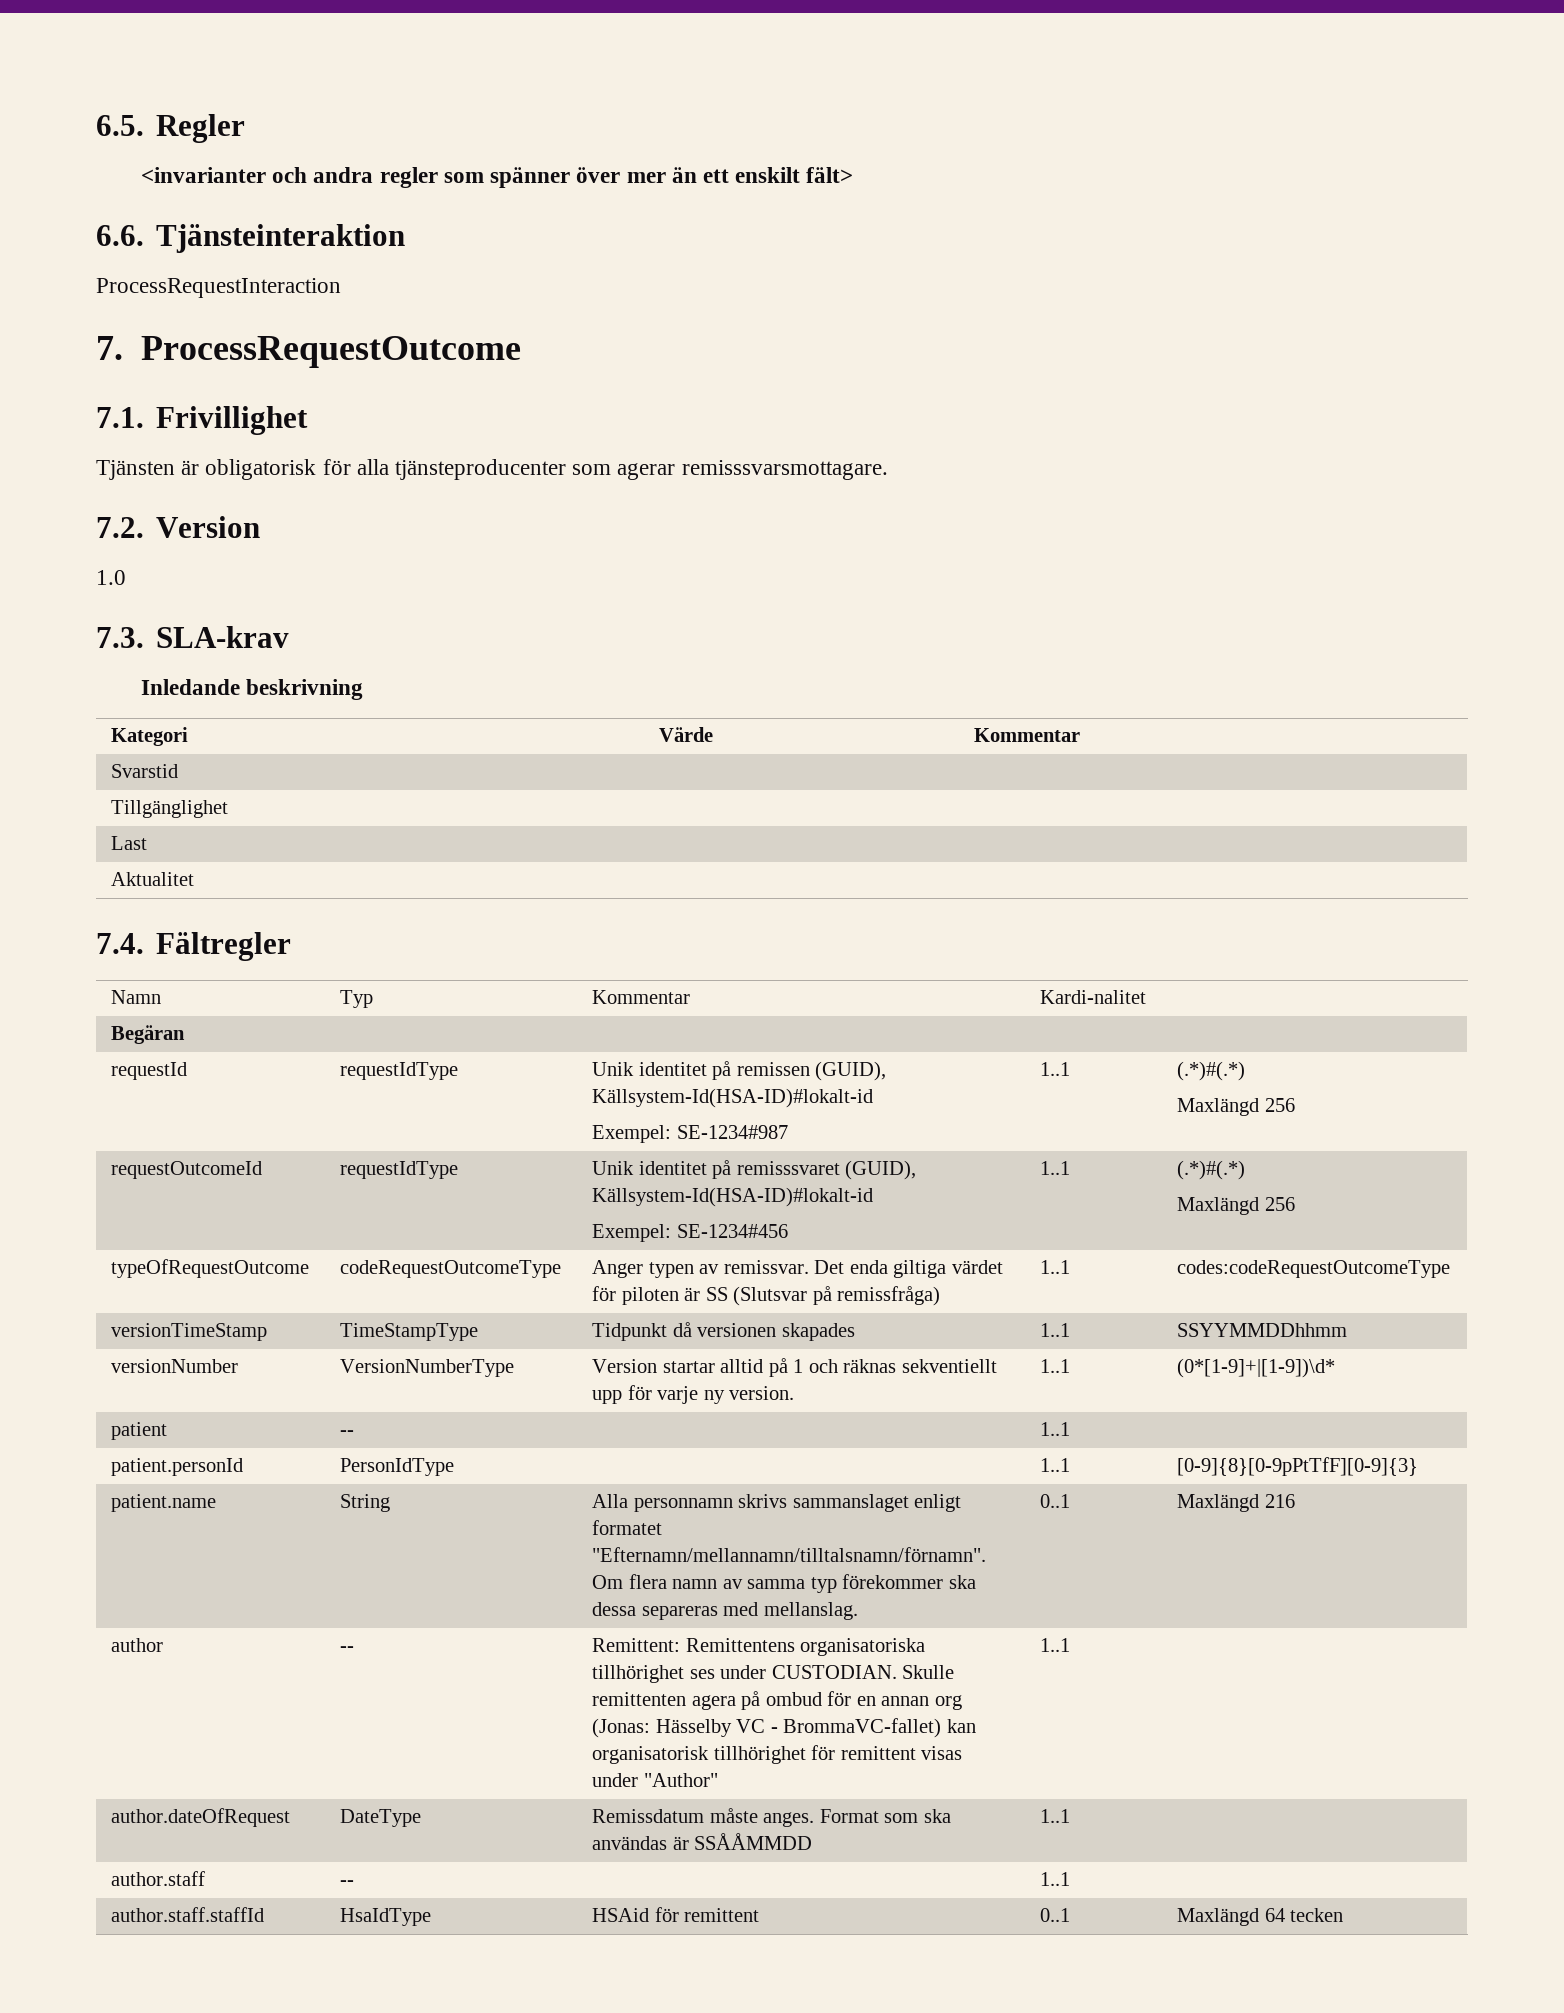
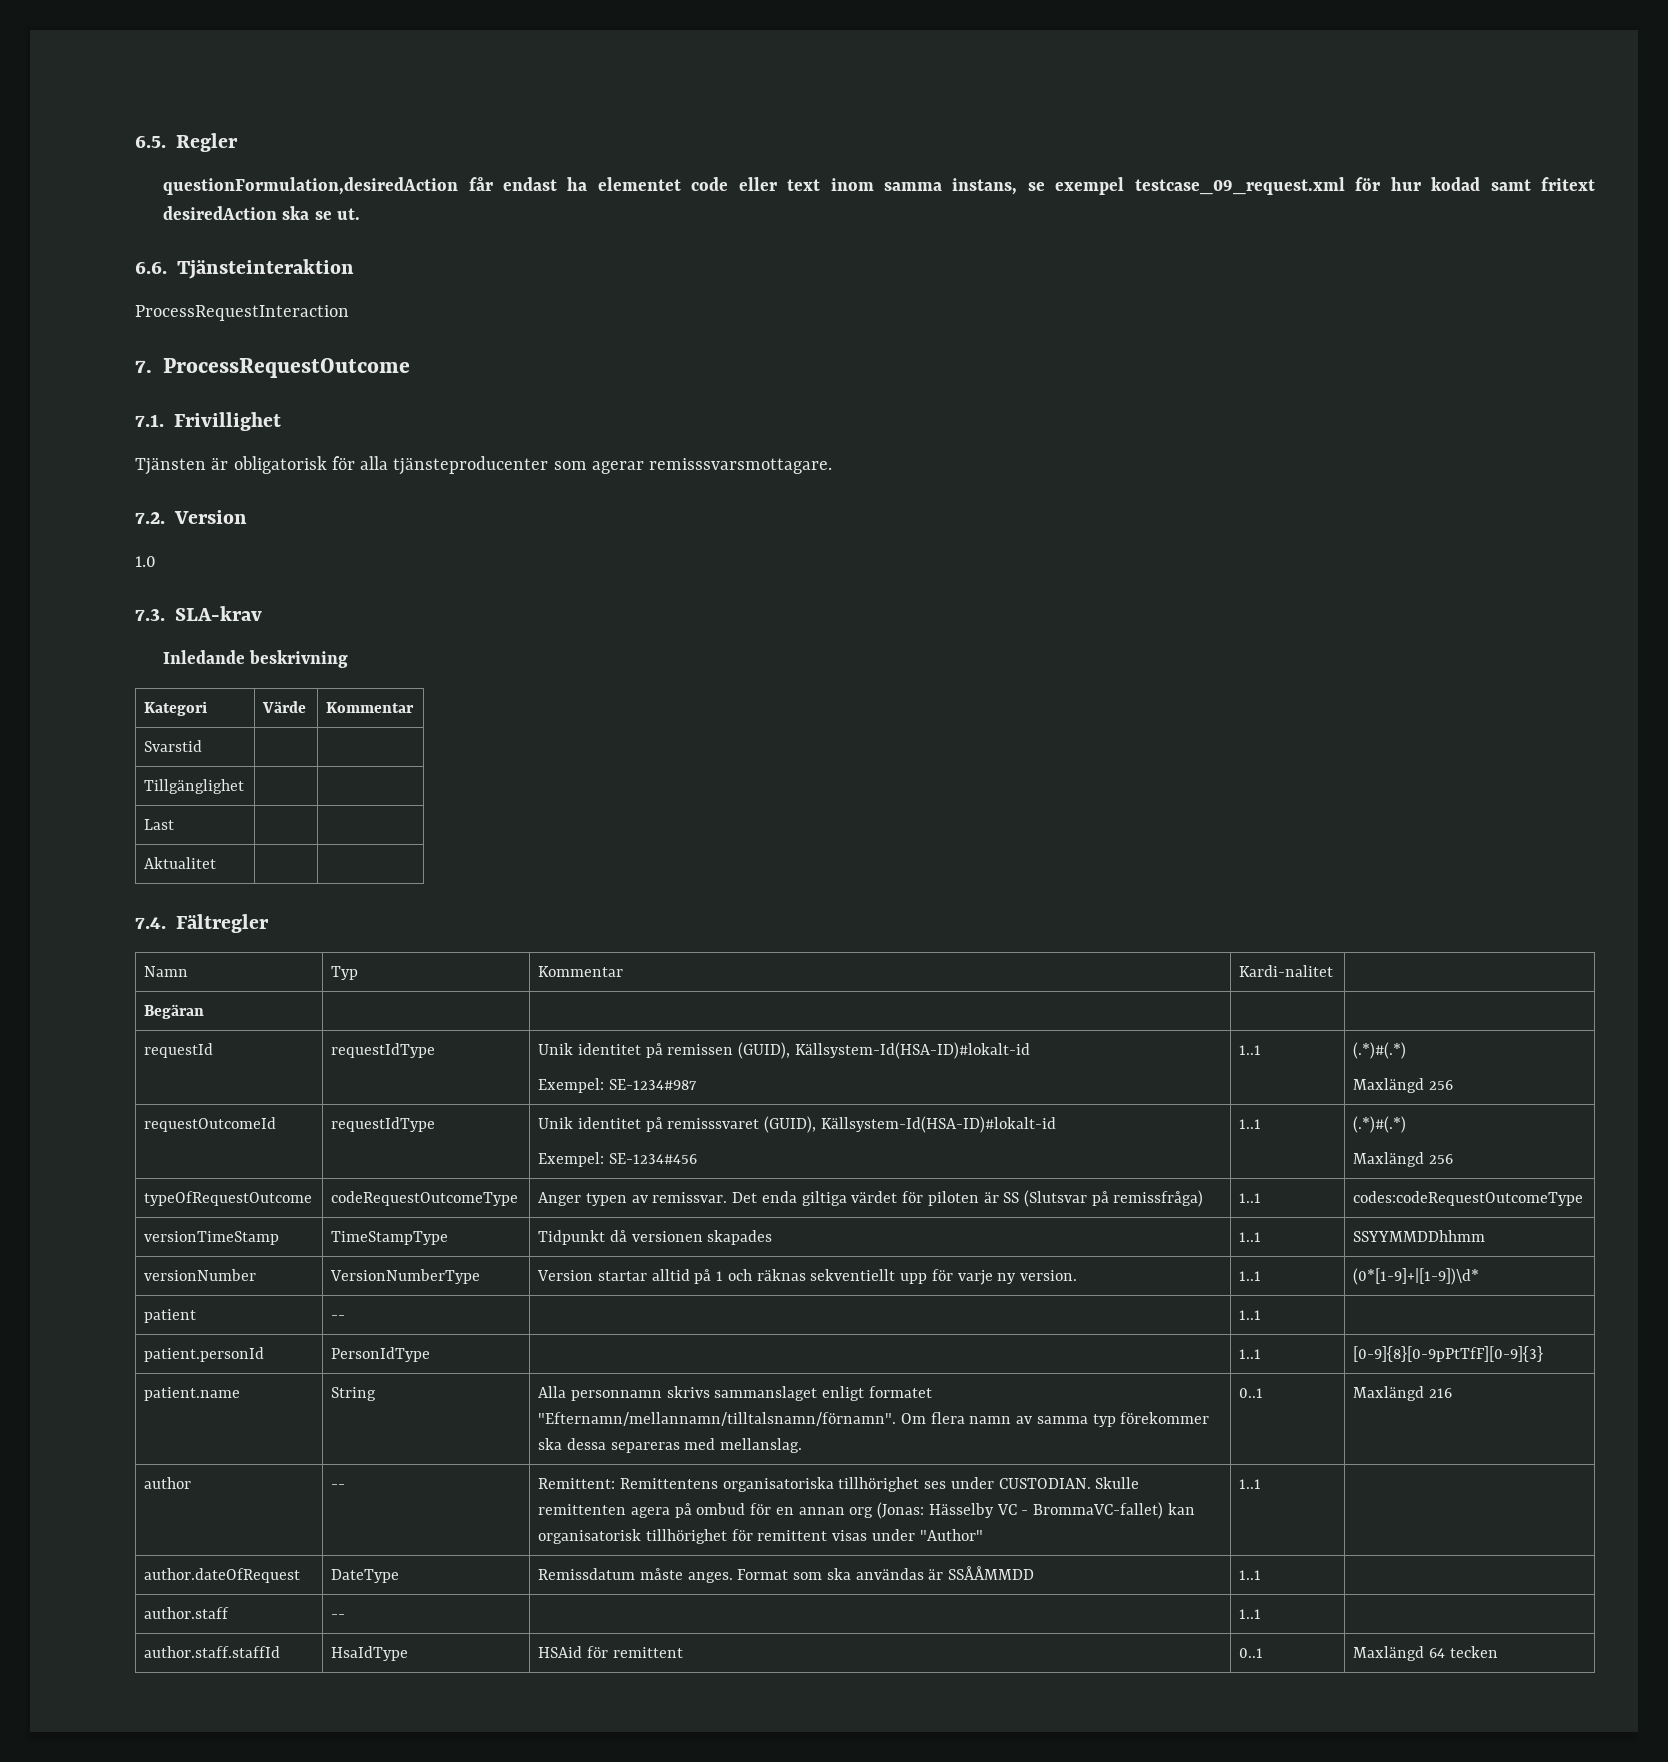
- <invarianter och andra regler som spänner över mer än ett enskilt fält>
+ questionFormulation,desiredAction får endast ha elementet code eller text inom samma instans, se exempel testcase_09_request.xml för hur kodad samt fritext desiredAction ska se ut.

